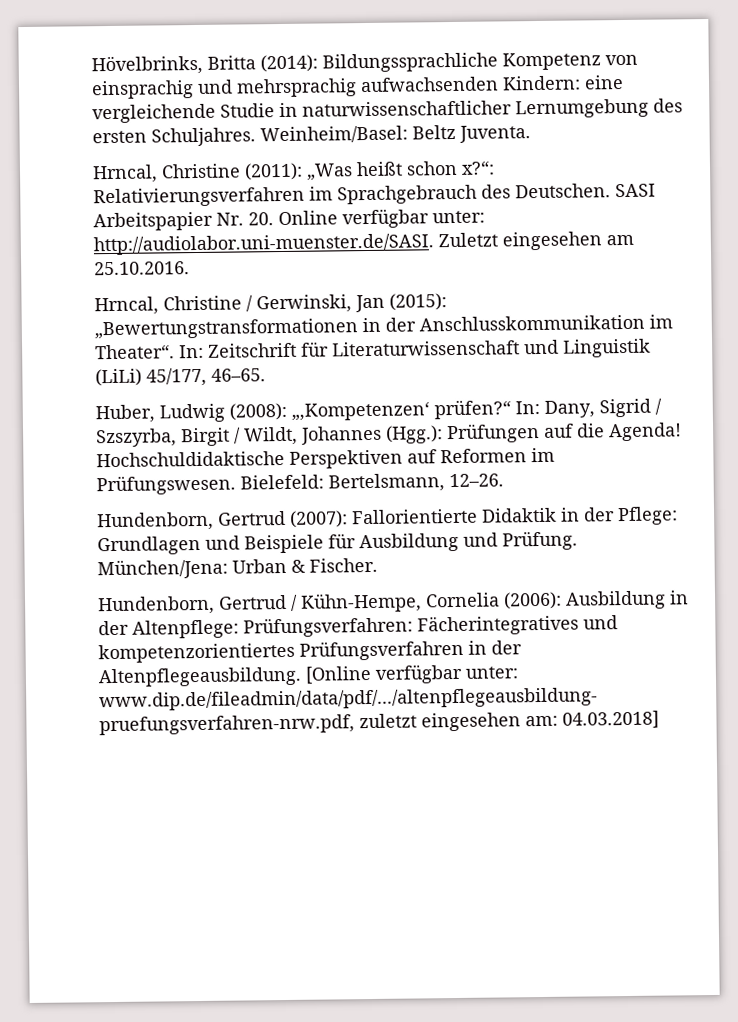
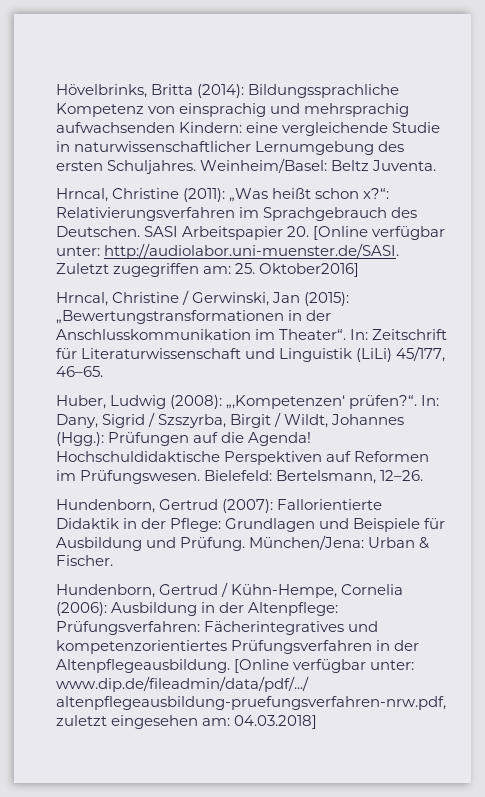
- SASI Arbeitspapier Nr. 20. Online verfügbar unter: http://audiolabor.uni-muenster.de/SASI. Zuletzt eingesehen am 25.10.2016.
+ SASI Arbeitspapier 20. [Online verfügbar unter: http://audiolabor.uni-muenster.de/SASI. Zuletzt zugegriffen am: 25. Oktober2016]
- Huber, Ludwig (2008): „‚Kompetenzen‘ prüfen?“ In: Dany, Sigrid / Szszyrba, Birgit / Wildt, Johannes (Hgg.): Prüfungen auf die Agenda!
+ Huber, Ludwig (2008): „‚Kompetenzen‘ prüfen?“. In: Dany, Sigrid / Szszyrba, Birgit / Wildt, Johannes (Hgg.): Prüfungen auf die Agenda!

